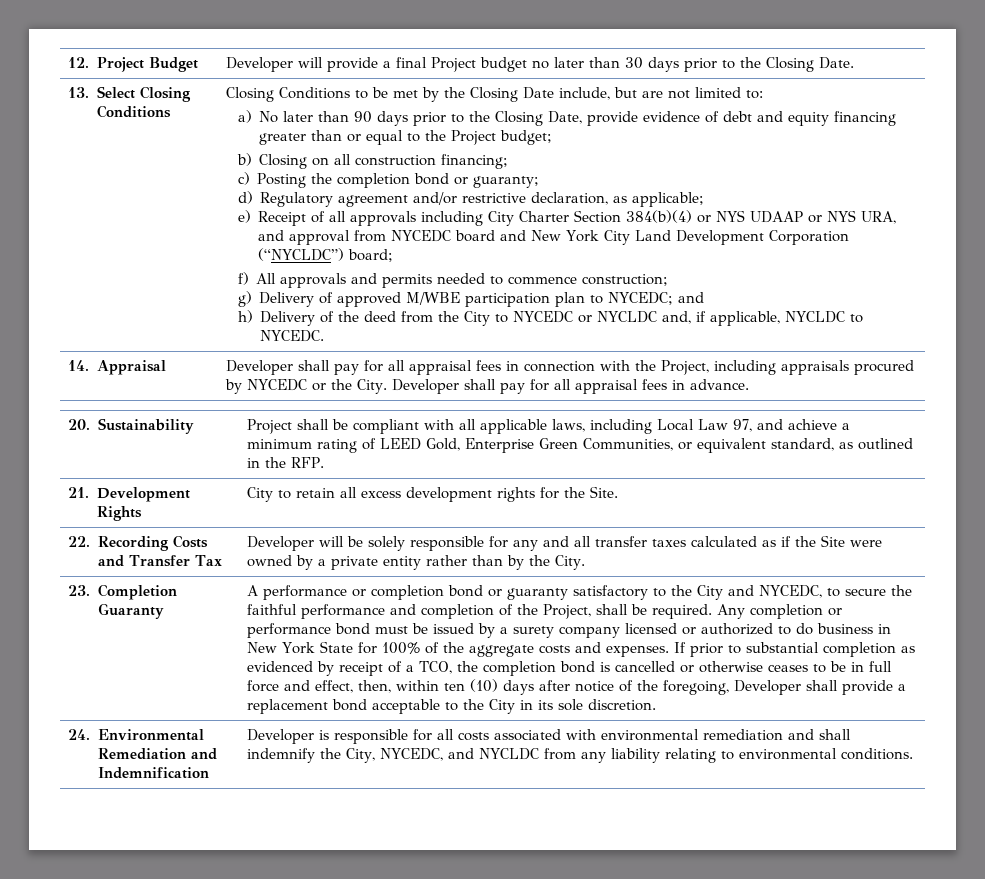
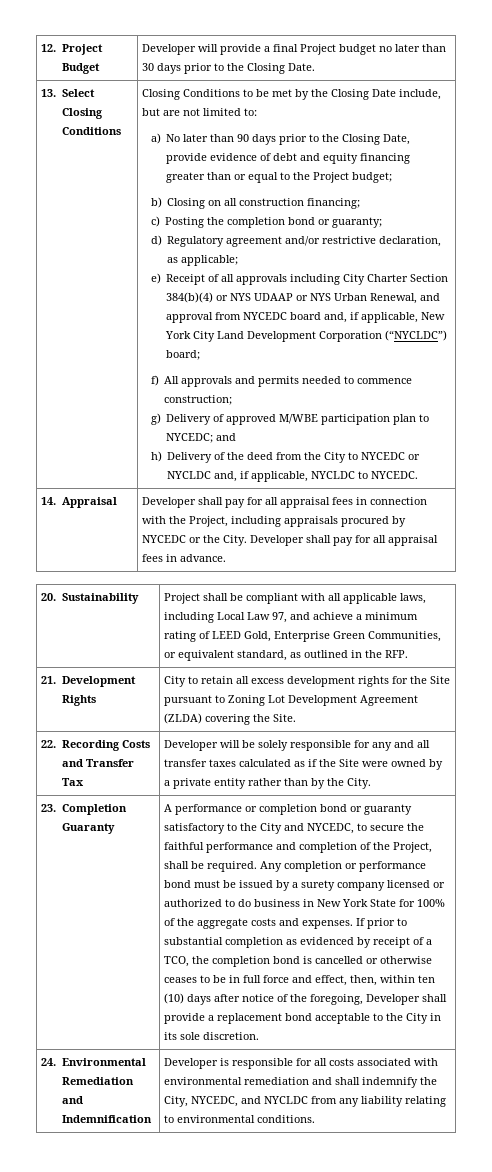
- e) Receipt of all approvals including City Charter Section 384(b)(4) or NYS UDAAP or NYS URA, and approval from NYCEDC board and New York City Land Development Corporation (“NYCLDC”) board;
+ e) Receipt of all approvals including City Charter Section 384(b)(4) or NYS UDAAP or NYS Urban Renewal, and approval from NYCEDC board and, if applicable, New York City Land Development Corporation (“NYCLDC”) board;
- 21. Development Rights | City to retain all excess development rights for the Site.
+ 21. Development Rights | City to retain all excess development rights for the Site pursuant to Zoning Lot Development Agreement (ZLDA) covering the Site.

